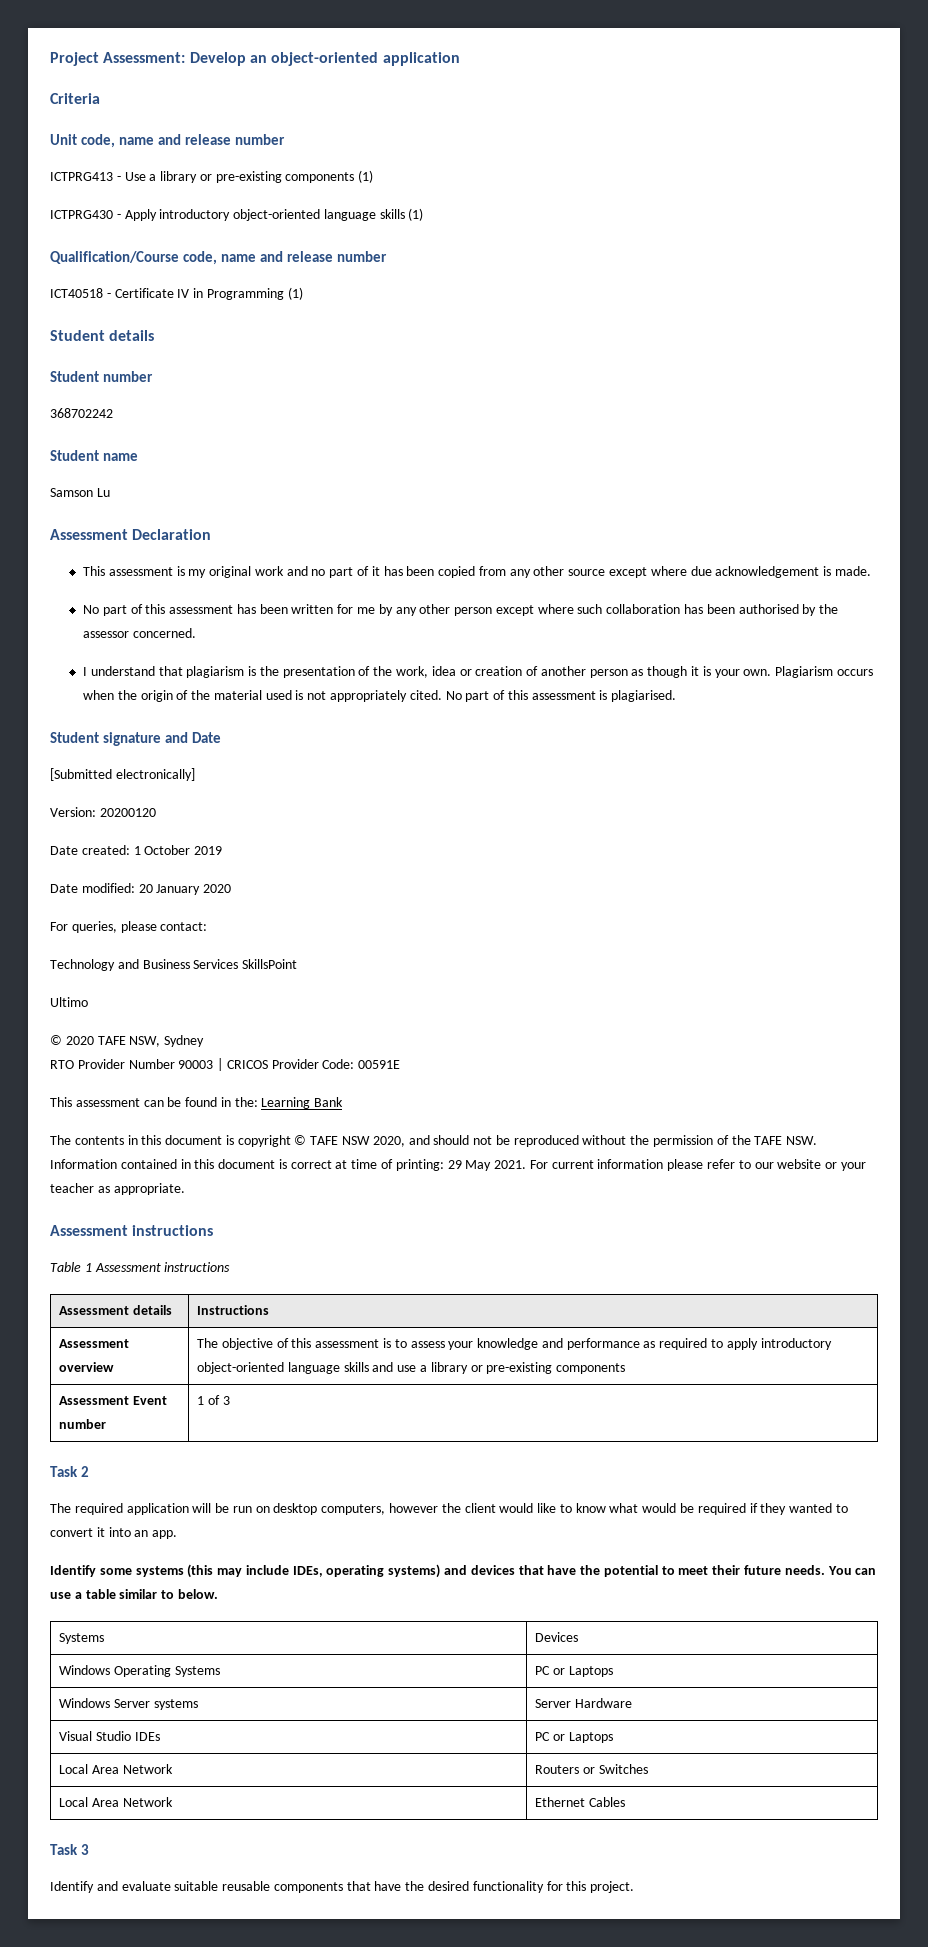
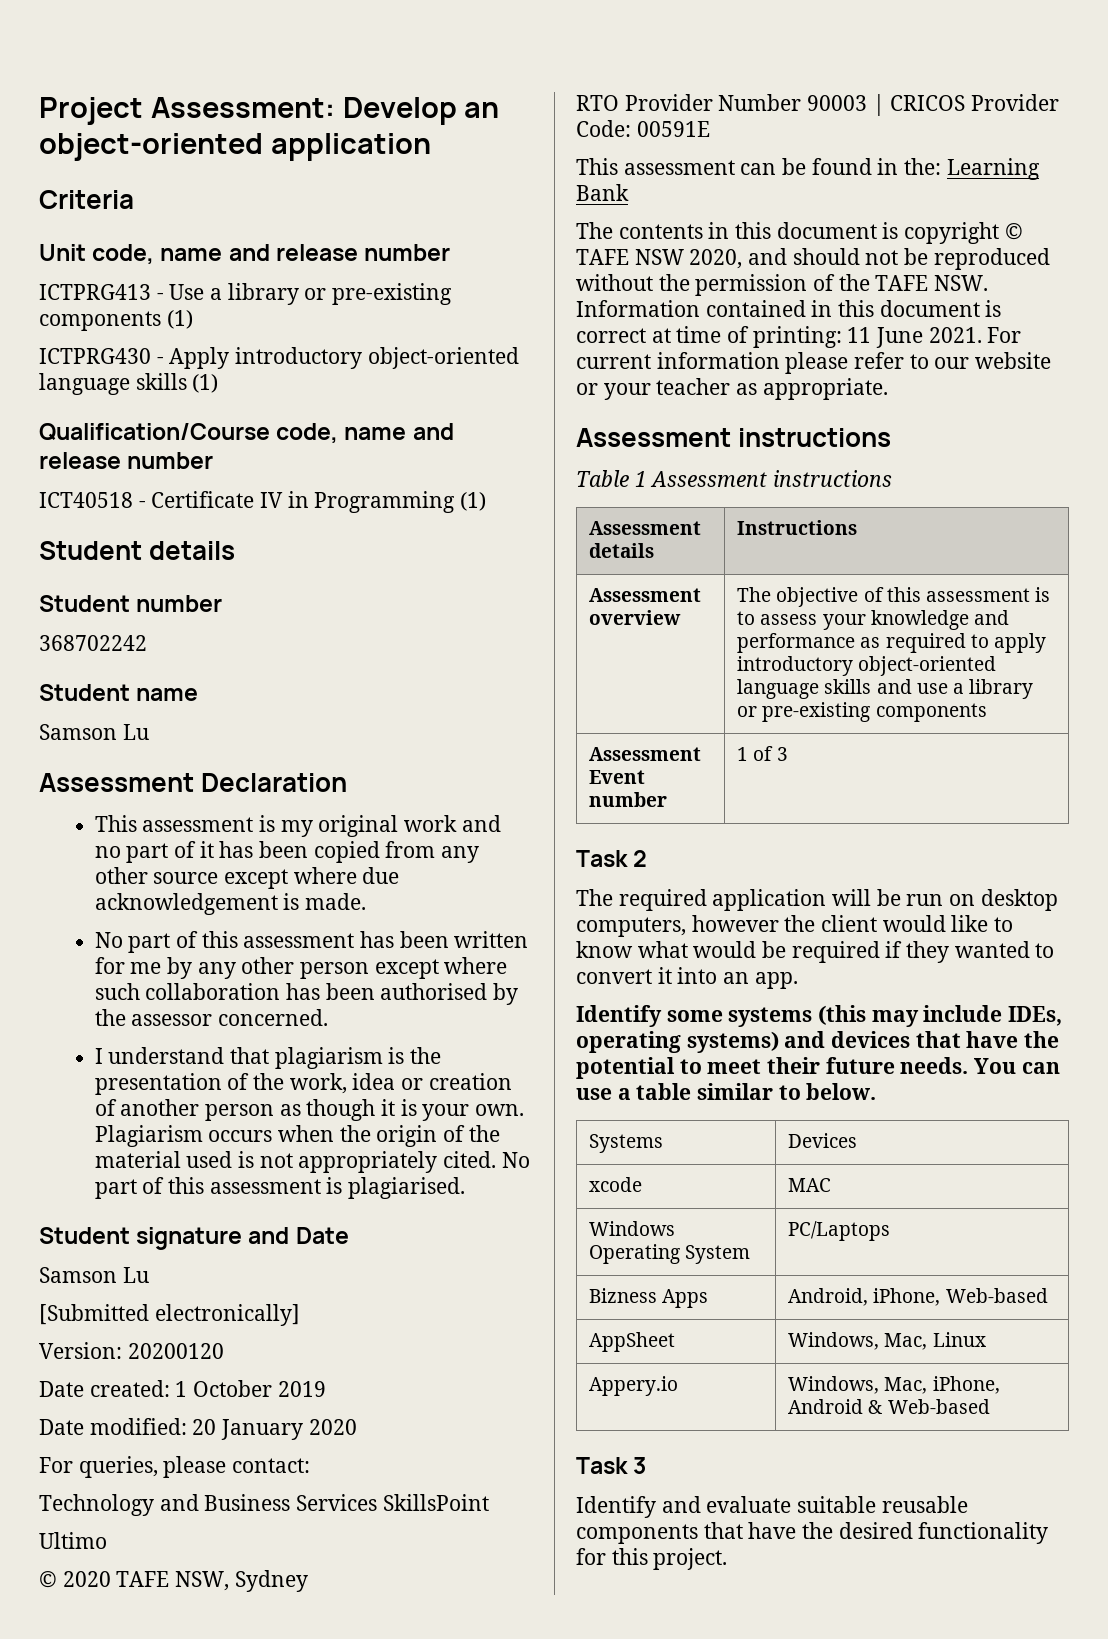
  Student signature and Date
+ Samson Lu
- The contents in this document is copyright © TAFE NSW 2020, and should not be reproduced without the permission of the TAFE NSW. Information contained in this document is correct at time of printing: 29 May 2021.
+ The contents in this document is copyright © TAFE NSW 2020, and should not be reproduced without the permission of the TAFE NSW. Information contained in this document is correct at time of printing: 11 June 2021.
+ xcode | MAC
- Windows Operating Systems | PC or Laptops
- Windows Server systems | Server Hardware
- Visual Studio IDEs | PC or Laptops
- Local Area Network | Routers or Switches
- Local Area Network | Ethernet Cables
+ Windows Operating System | PC/Laptops
+ Bizness Apps | Android, iPhone, Web-based
+ AppSheet | Windows, Mac, Linux
+ Appery.io | Windows, Mac, iPhone, Android & Web-based

